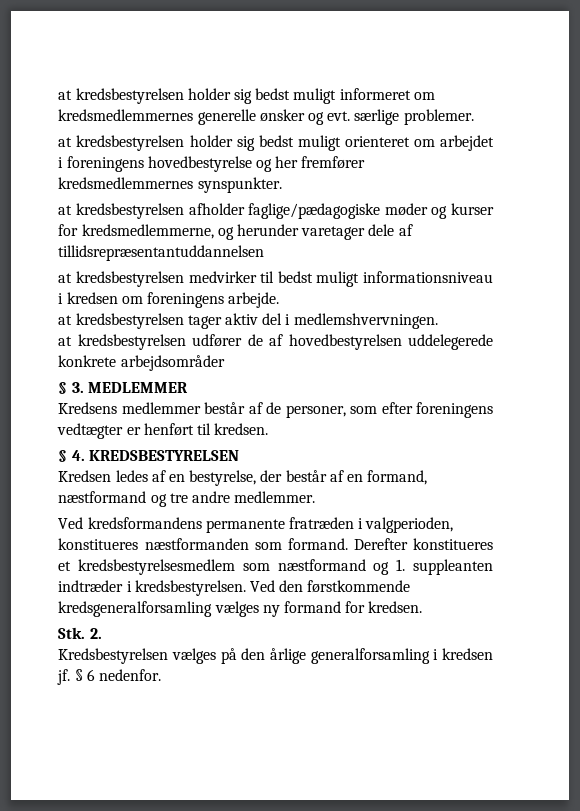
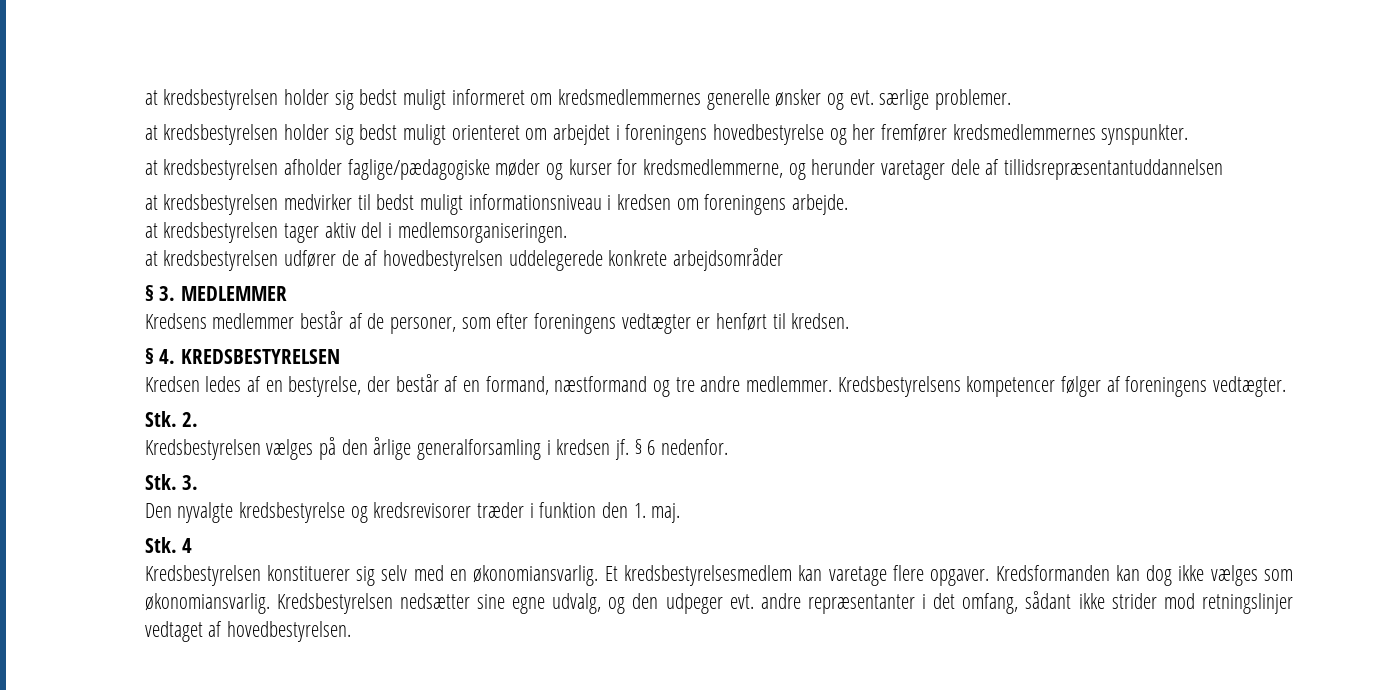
- at kredsbestyrelsen tager aktiv del i medlemshvervningen.
+ at kredsbestyrelsen tager aktiv del i medlemsorganiseringen.
- Kredsen ledes af en bestyrelse, der består af en formand, næstformand og tre andre medlemmer.
- Ved kredsformandens permanente fratræden i valgperioden, konstitueres næstformanden som formand. Derefter konstitueres et kredsbestyrelsesmedlem som næstformand og 1. suppleanten indtræder i kredsbestyrelsen. Ved den førstkommende kredsgeneralforsamling vælges ny formand for kredsen.
+ Kredsen ledes af en bestyrelse, der består af en formand, næstformand og tre andre medlemmer. Kredsbestyrelsens kompetencer følger af foreningens vedtægter.
+ Stk. 3.
+ Den nyvalgte kredsbestyrelse og kredsrevisorer træder i funktion den 1. maj.
+ Stk. 4
+ Kredsbestyrelsen konstituerer sig selv med en økonomiansvarlig. Et kredsbestyrelsesmedlem kan varetage flere opgaver. Kredsformanden kan dog ikke vælges som økonomiansvarlig. Kredsbestyrelsen nedsætter sine egne udvalg, og den udpeger evt. andre repræsentanter i det omfang, sådant ikke strider mod retningslinjer vedtaget af hovedbestyrelsen.

